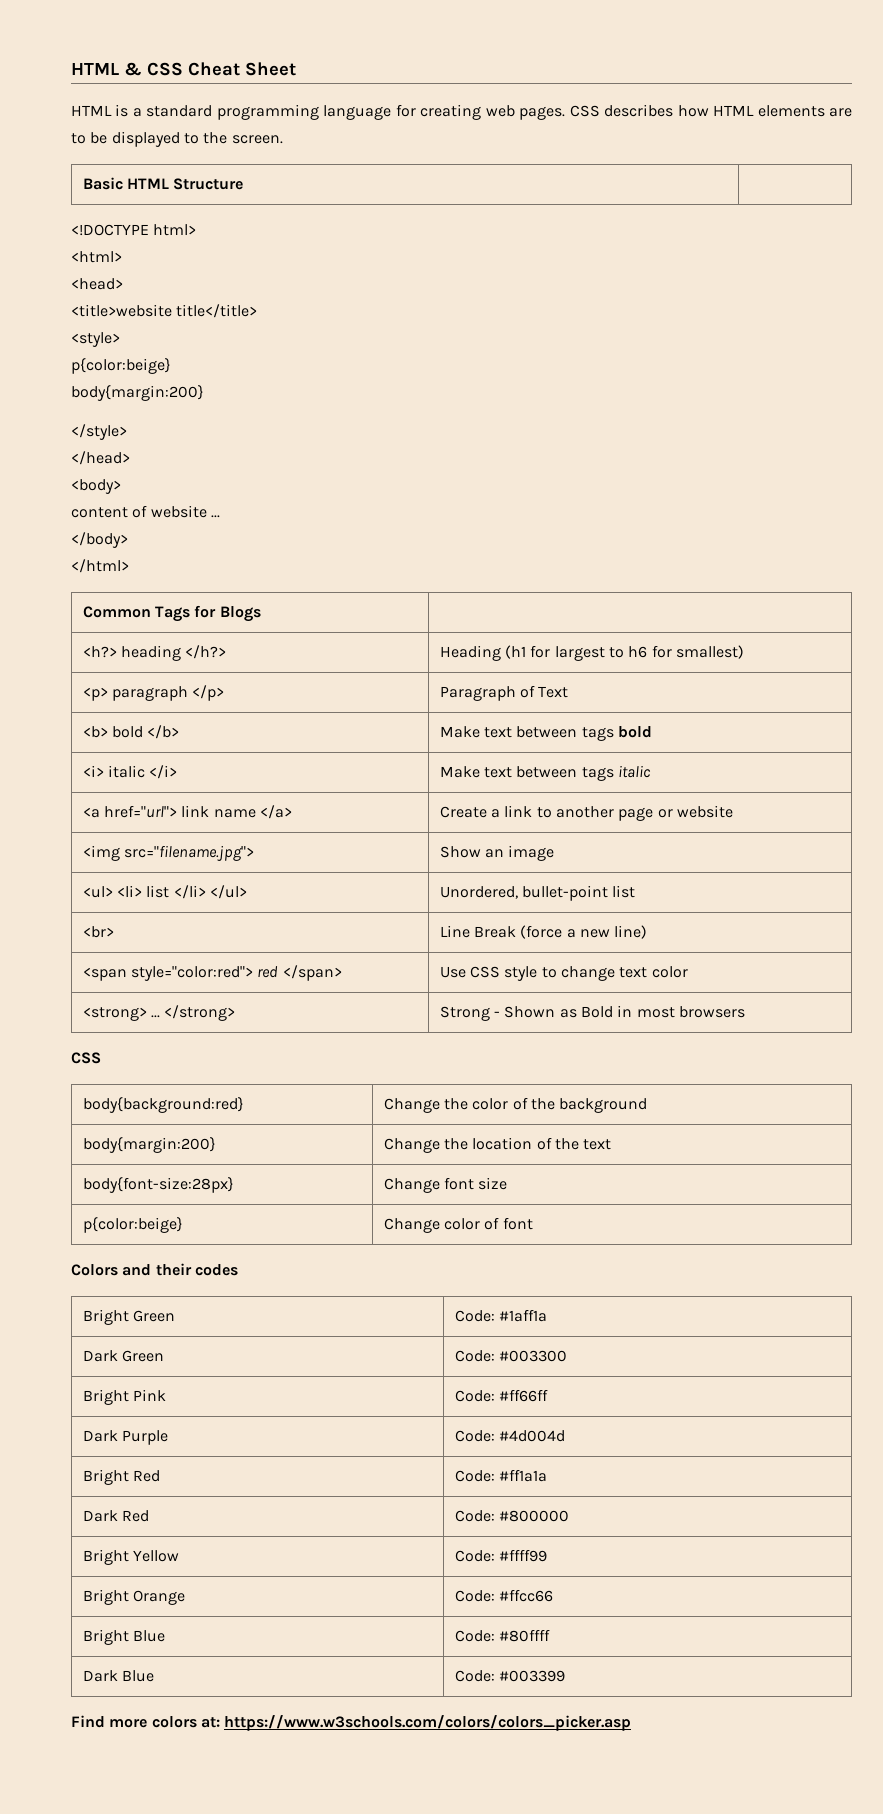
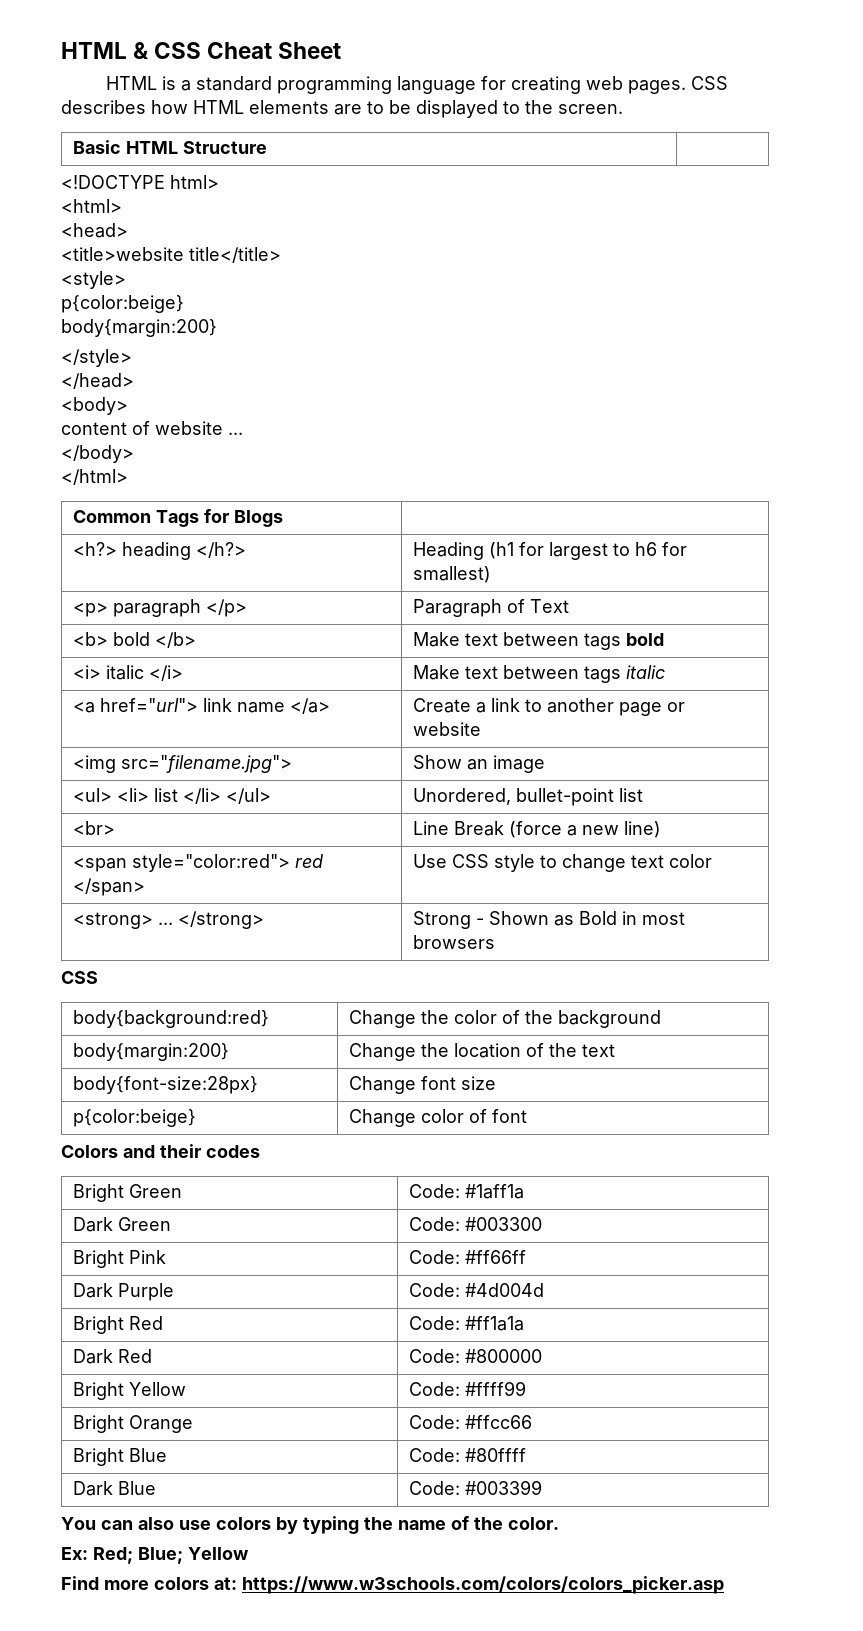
+ You can also use colors by typing the name of the color.
+ Ex: Red; Blue; Yellow

